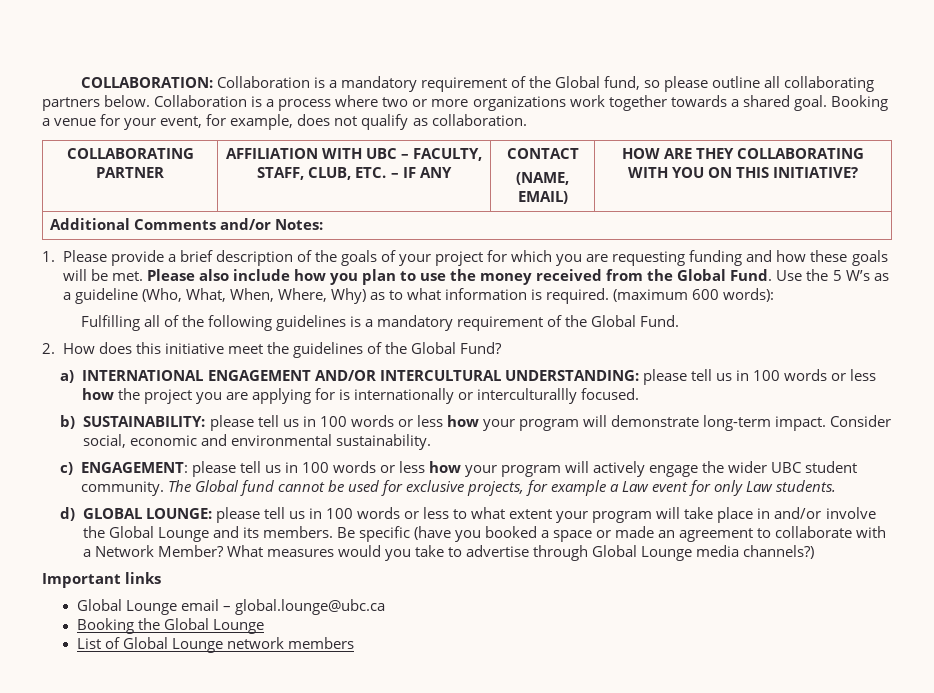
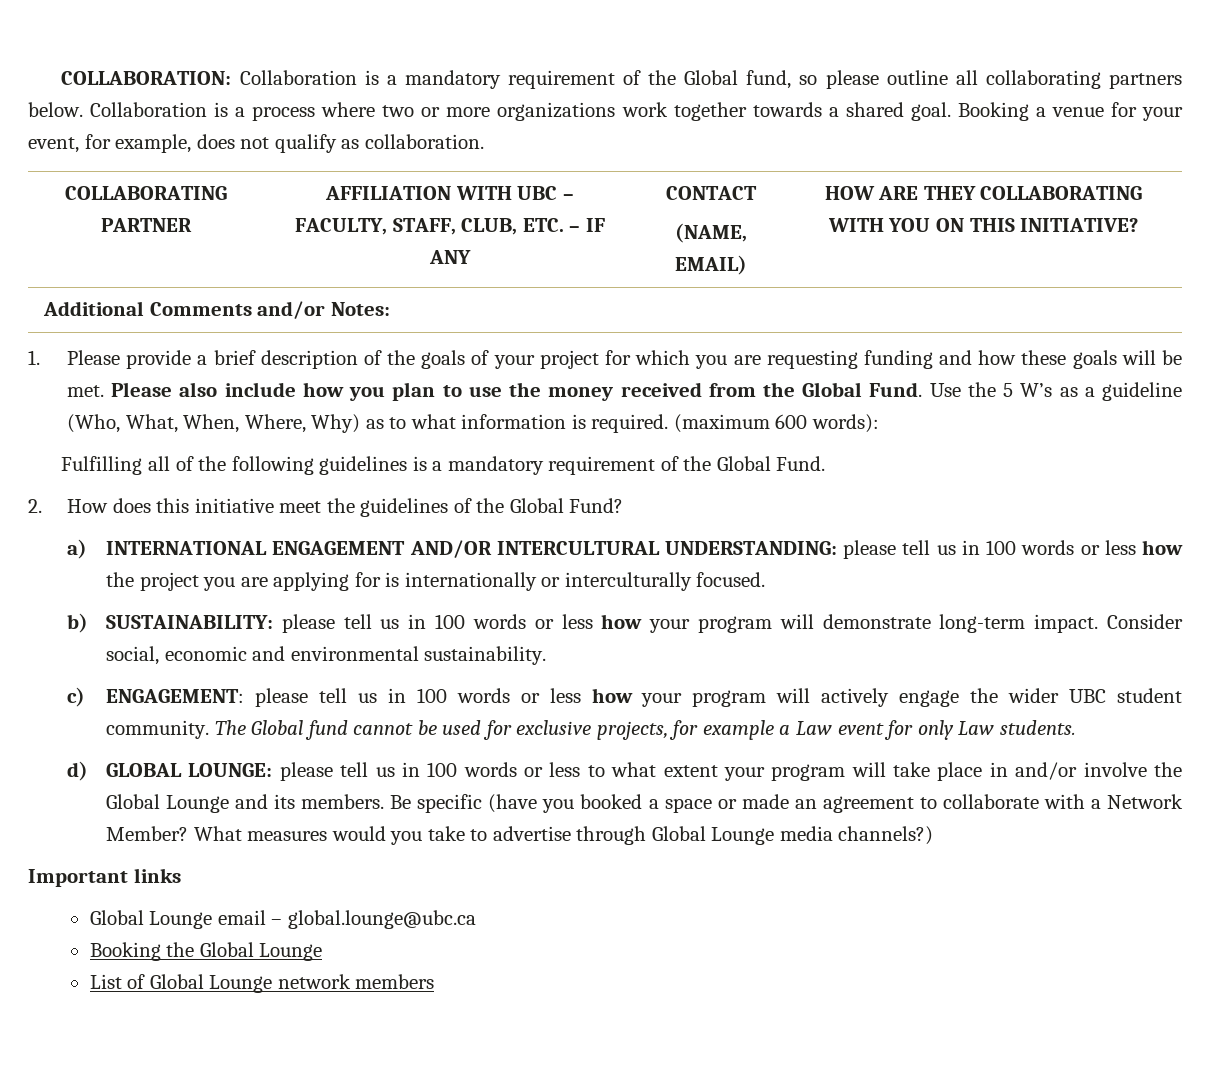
- a) INTERNATIONAL ENGAGEMENT AND/OR INTERCULTURAL UNDERSTANDING: please tell us in 100 words or less how the project you are applying for is internationally or interculturallly focused.
+ a) INTERNATIONAL ENGAGEMENT AND/OR INTERCULTURAL UNDERSTANDING: please tell us in 100 words or less how the project you are applying for is internationally or interculturally focused.

